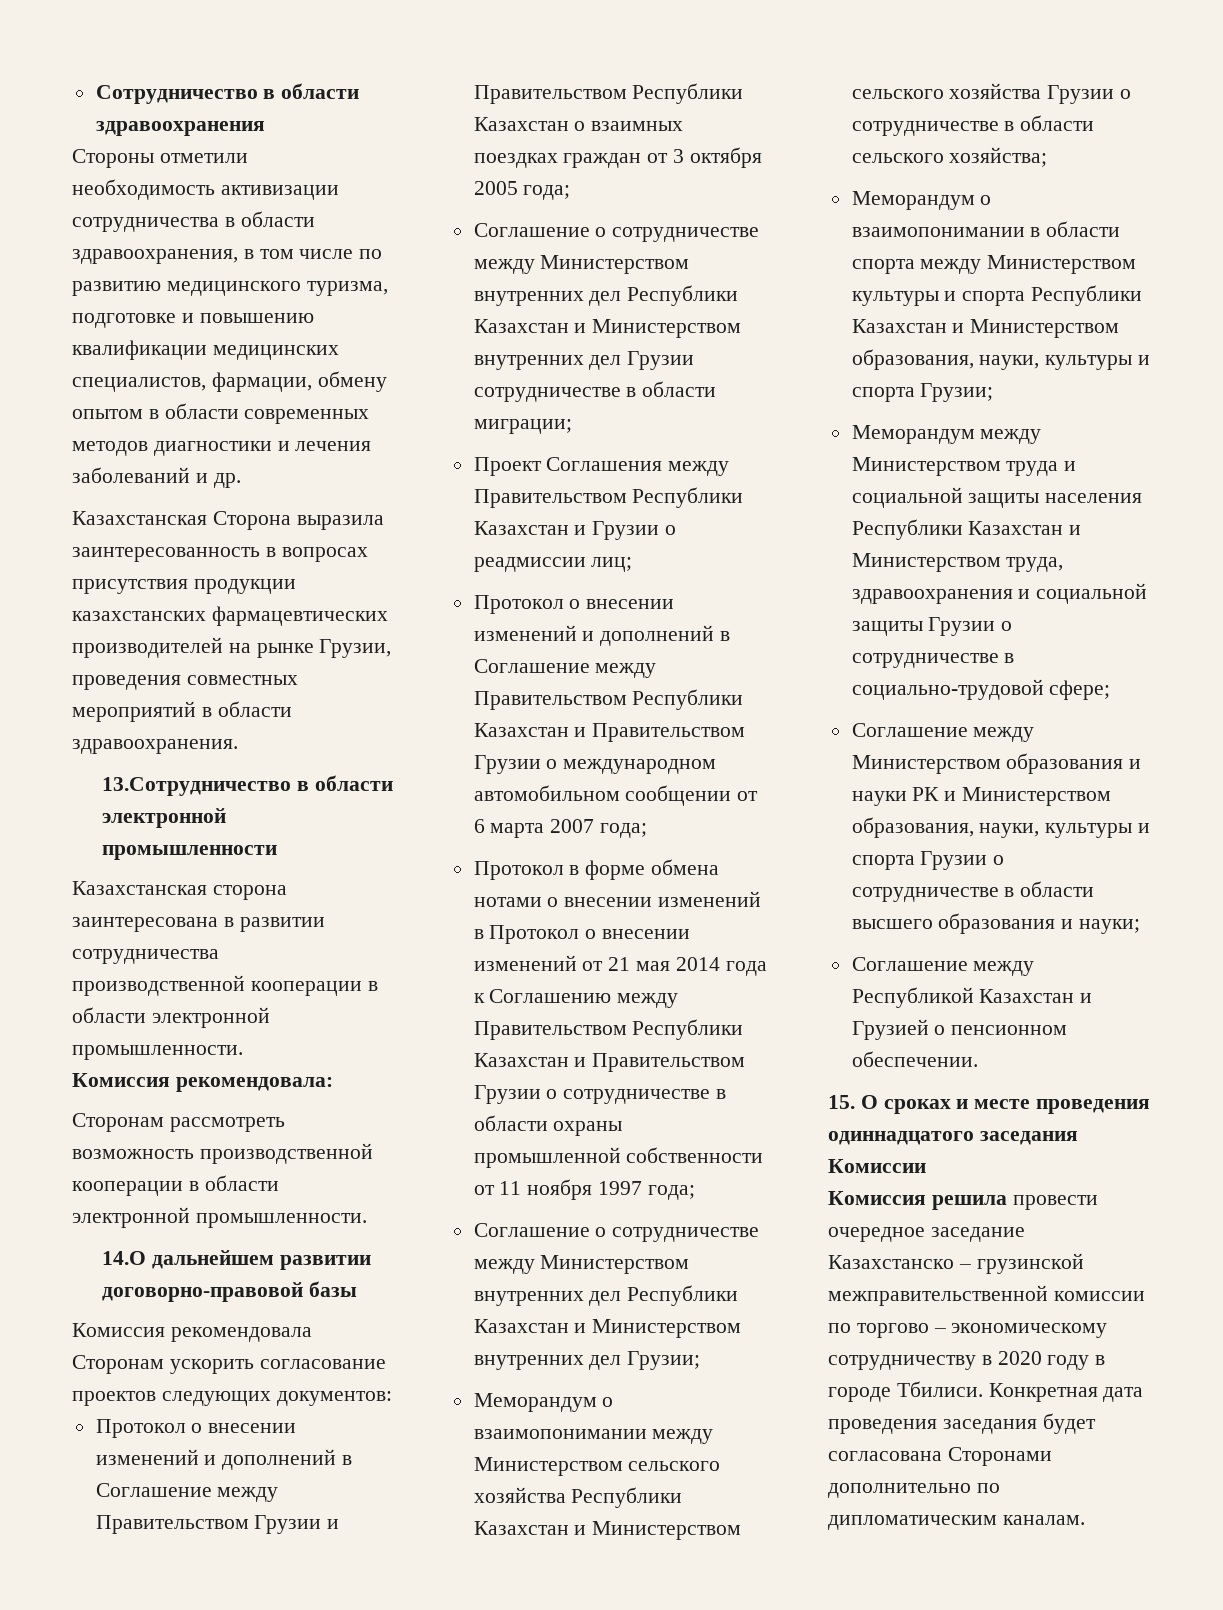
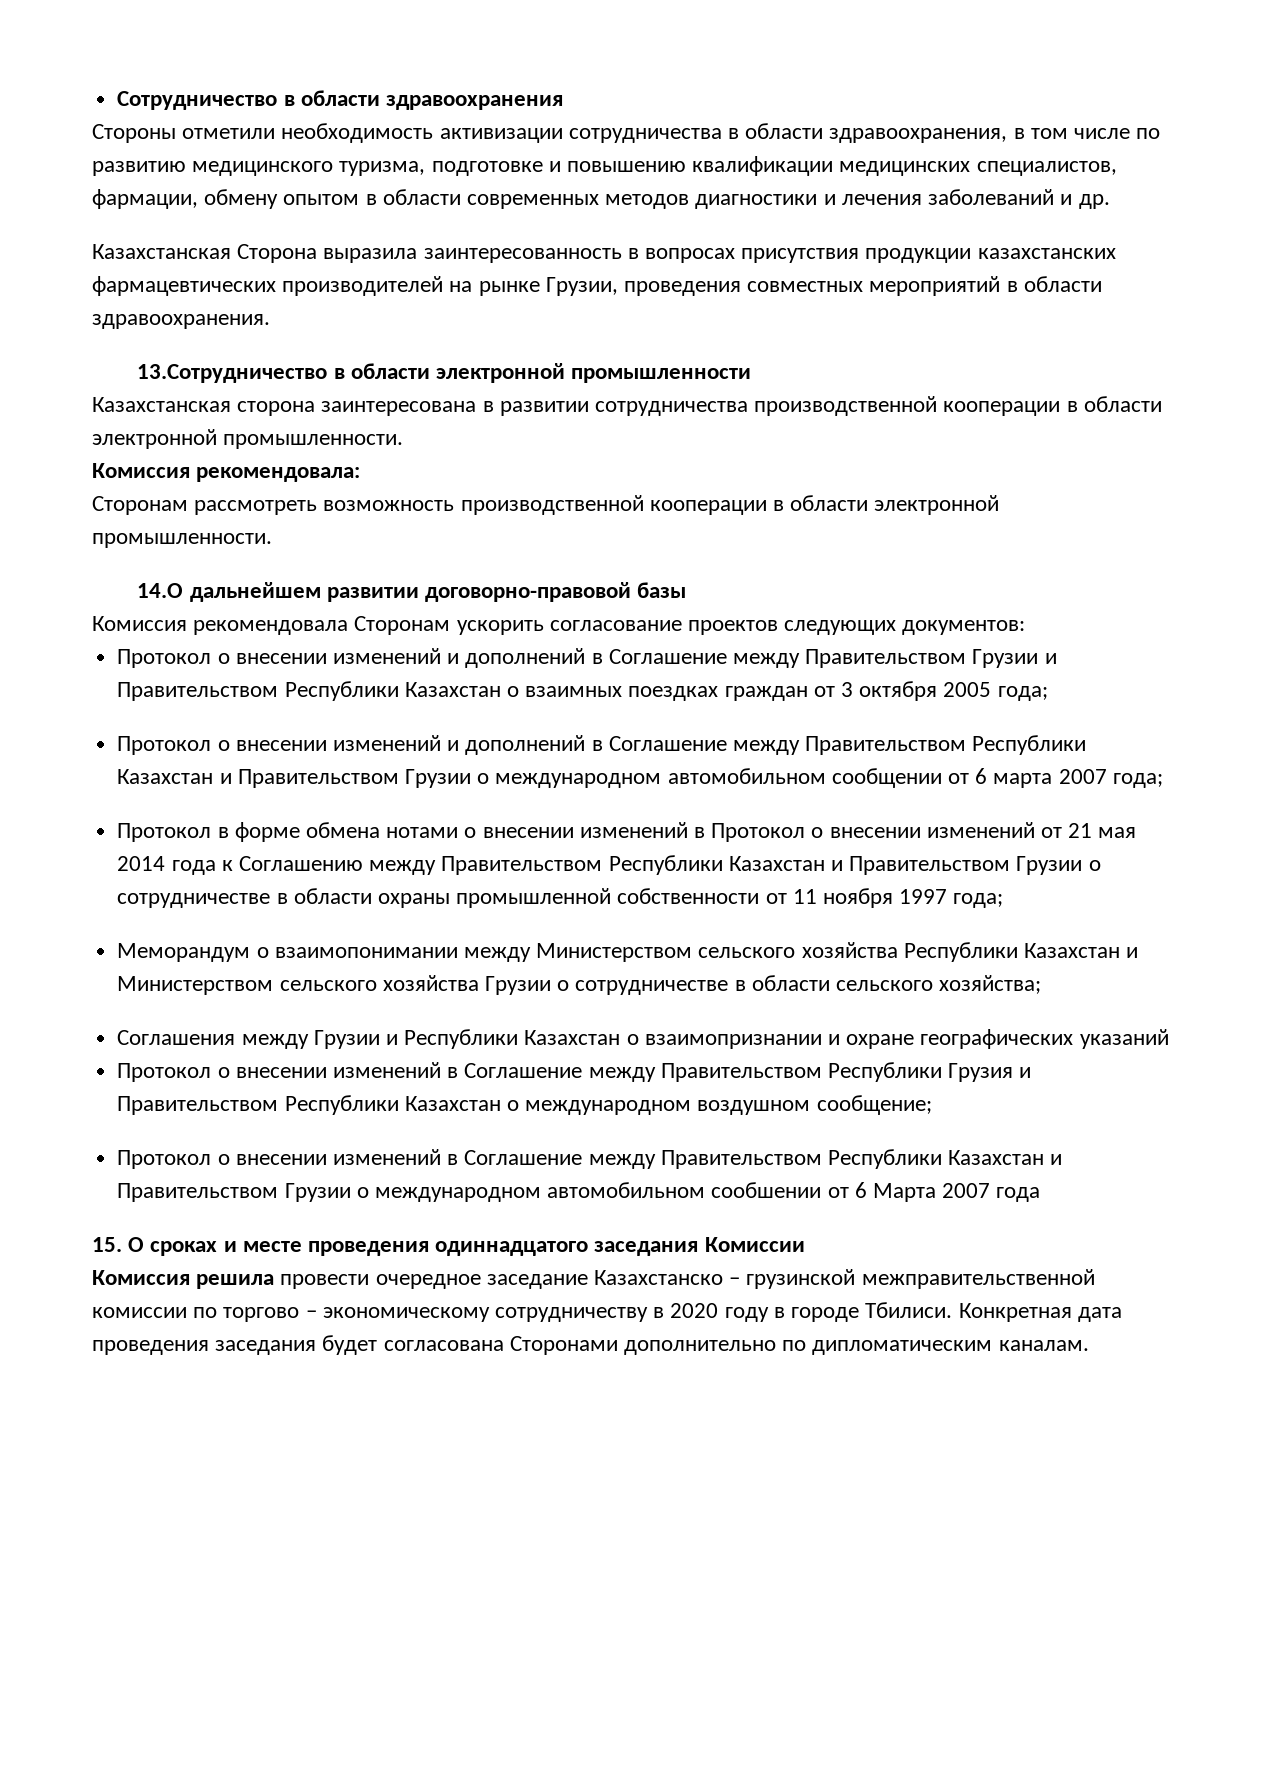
- Соглашение о сотрудничестве между Министерством внутренних дел Республики Казахстан и Министерством внутренних дел Грузии сотрудничестве в области миграции;
- Проект Соглашения между Правительством Республики Казахстан и Грузии о реадмиссии лиц;
- Соглашение о сотрудничестве между Министерством внутренних дел Республики Казахстан и Министерством внутренних дел Грузии;
- Меморандум о взаимопонимании в области спорта между Министерством культуры и спорта Республики Казахстан и Министерством образования, науки, культуры и спорта Грузии;
- Меморандум между Министерством труда и социальной защиты населения Республики Казахстан и Министерством труда, здравоохранения и социальной защиты Грузии о сотрудничестве в социально-трудовой сфере;
- Соглашение между Министерством образования и науки РК и Министерством образования, науки, культуры и спорта Грузии о сотрудничестве в области высшего образования и науки;
- Соглашение между Республикой Казахстан и Грузией о пенсионном обеспечении.
+ Соглашения между Грузии и Республики Казахстан о взаимопризнании и охране географических указаний
+ Протокол о внесении изменений в Соглашение между Правительством Республики Грузия и Правительством Республики Казахстан о международном воздушном сообщение;
+ Протокол о внесении изменений в Соглашение между Правительством Республики Казахстан и Правительством Грузии о международном автомобильном сообшении от 6 Марта 2007 года

